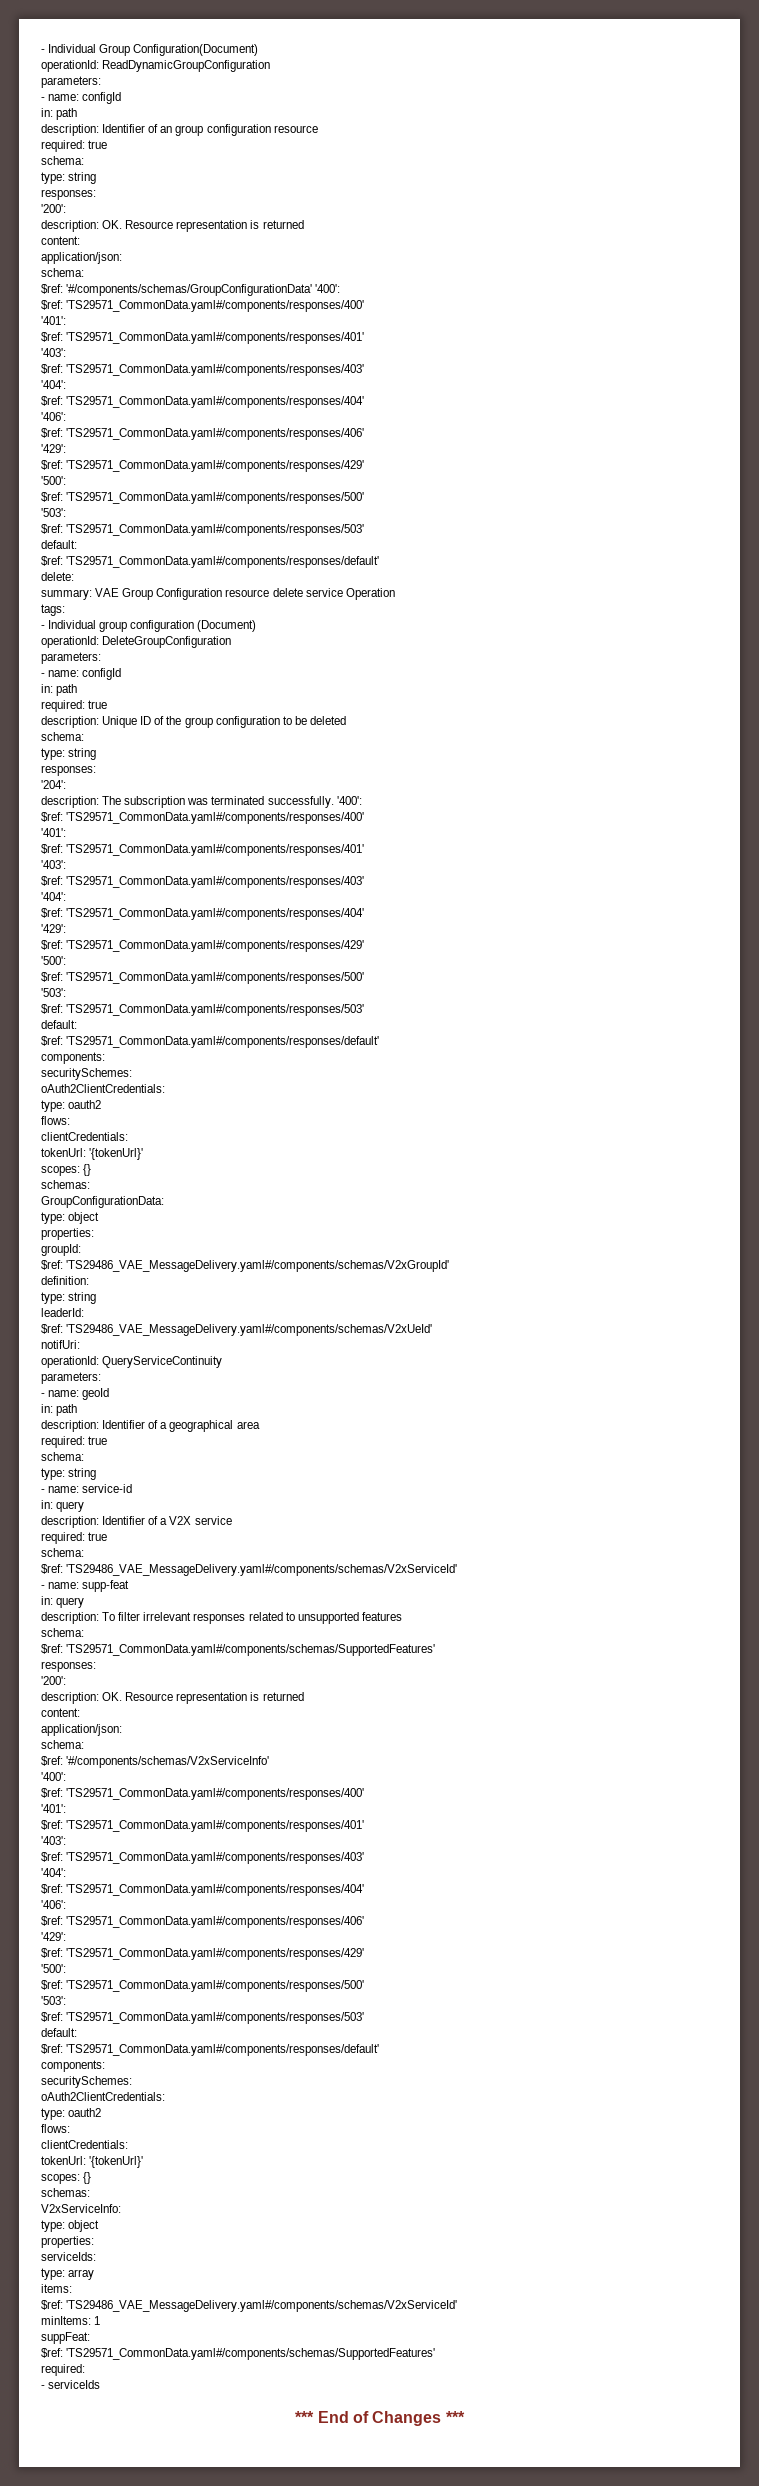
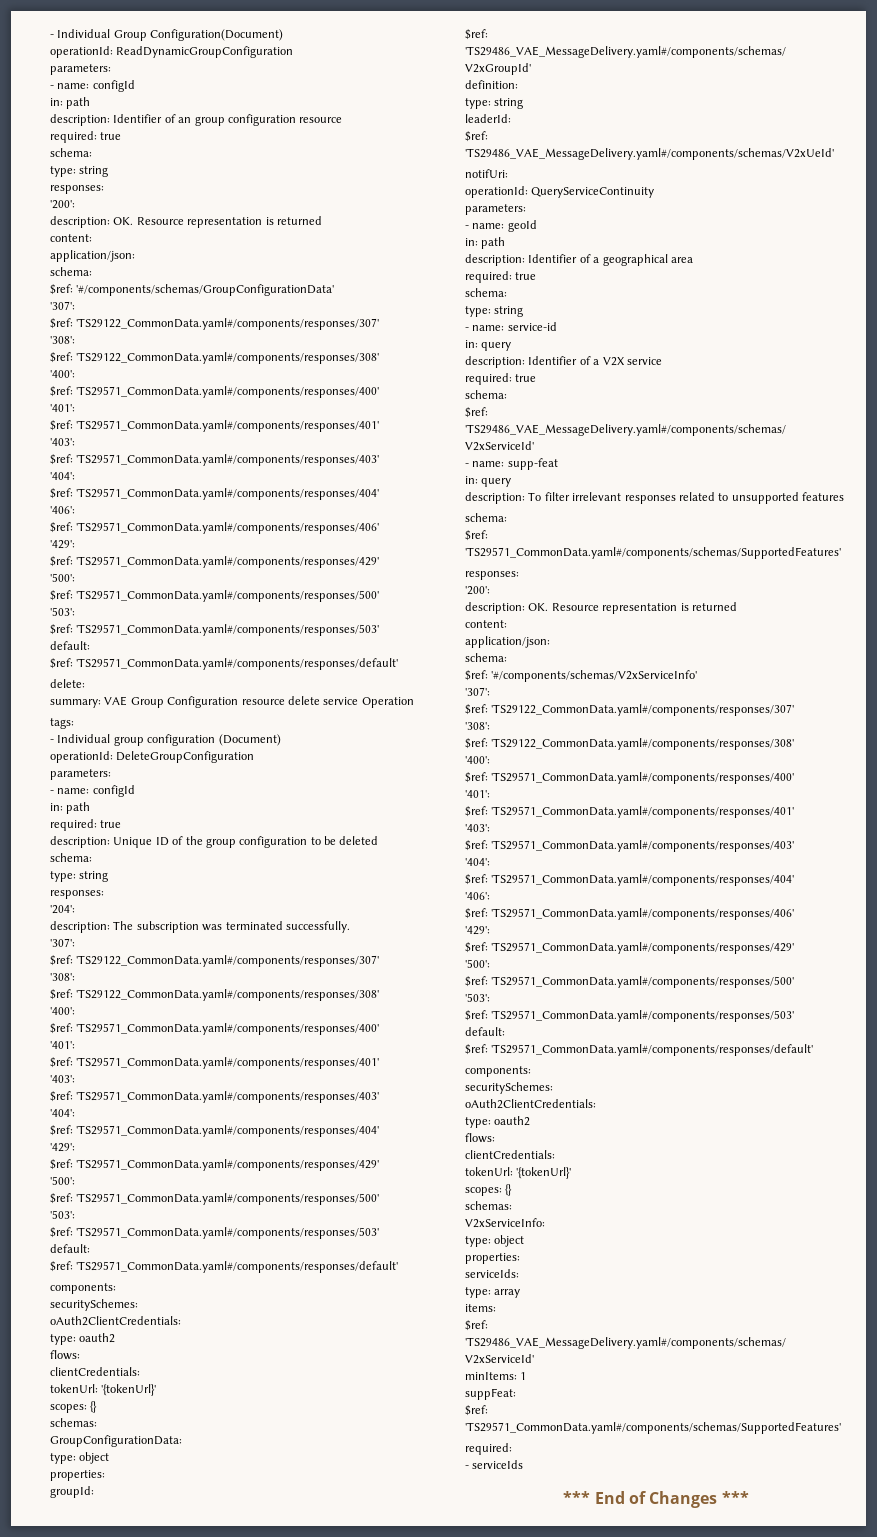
- $ref: '#/components/schemas/GroupConfigurationData' '400':
+ $ref: '#/components/schemas/GroupConfigurationData'
+ '307':
+ $ref: 'TS29122_CommonData.yaml#/components/responses/307'
+ '308':
+ $ref: 'TS29122_CommonData.yaml#/components/responses/308'
+ '400':
- description: The subscription was terminated successfully. '400':
+ description: The subscription was terminated successfully.
+ '307':
+ $ref: 'TS29122_CommonData.yaml#/components/responses/307'
+ '308':
+ $ref: 'TS29122_CommonData.yaml#/components/responses/308'
+ '400':
  $ref: '#/components/schemas/V2xServiceInfo'
+ '307':
+ $ref: 'TS29122_CommonData.yaml#/components/responses/307'
+ '308':
+ $ref: 'TS29122_CommonData.yaml#/components/responses/308'

